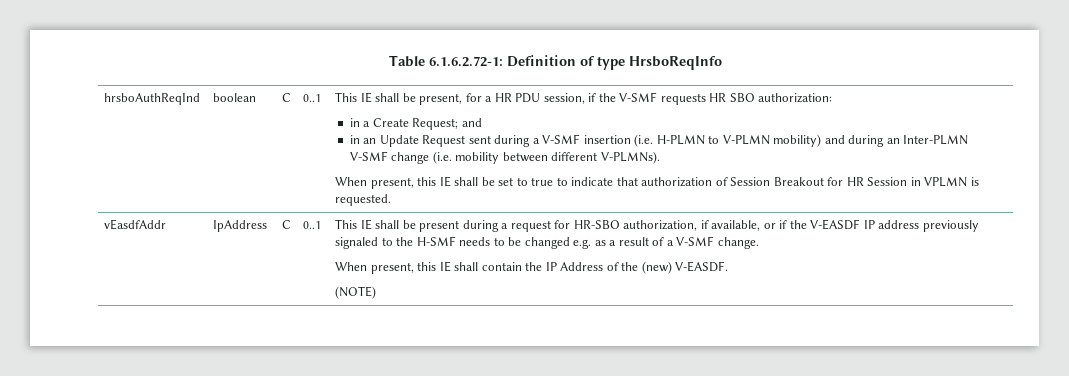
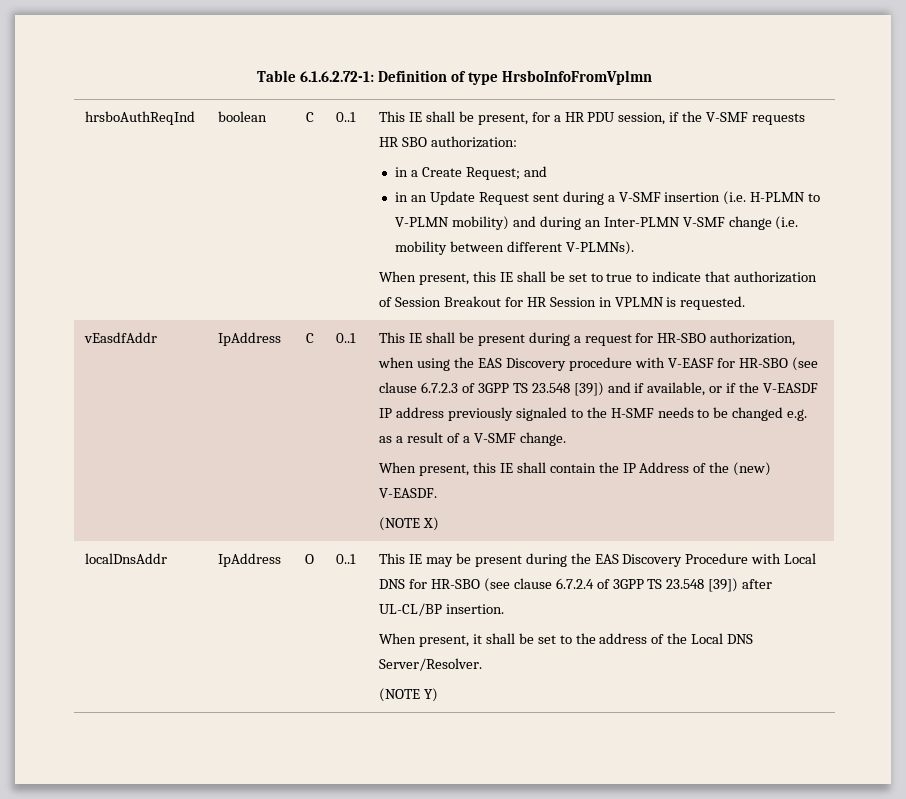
- Table 6.1.6.2.72-1: Definition of type HrsboReqInfo
+ Table 6.1.6.2.72-1: Definition of type HrsboInfoFromVplmn
- This IE shall be present during a request for HR-SBO authorization, if available, or if the V-EASDF IP address previously signaled to the H-SMF needs to be changed e.g. as a result of a V-SMF change.
+ This IE shall be present during a request for HR-SBO authorization, when using the EAS Discovery procedure with V-EASF for HR-SBO (see clause 6.7.2.3 of 3GPP TS 23.548 [39]) and if available, or if the V-EASDF IP address previously signaled to the H-SMF needs to be changed e.g. as a result of a V-SMF change.
- (NOTE)
+ (NOTE X)
+ localDnsAddr | IpAddress | O | 0..1 | This IE may be present during the EAS Discovery Procedure with Local DNS for HR-SBO (see clause 6.7.2.4 of 3GPP TS 23.548 [39]) after UL-CL/BP insertion.
+ When present, it shall be set to the address of the Local DNS Server/Resolver.
+ (NOTE Y)

